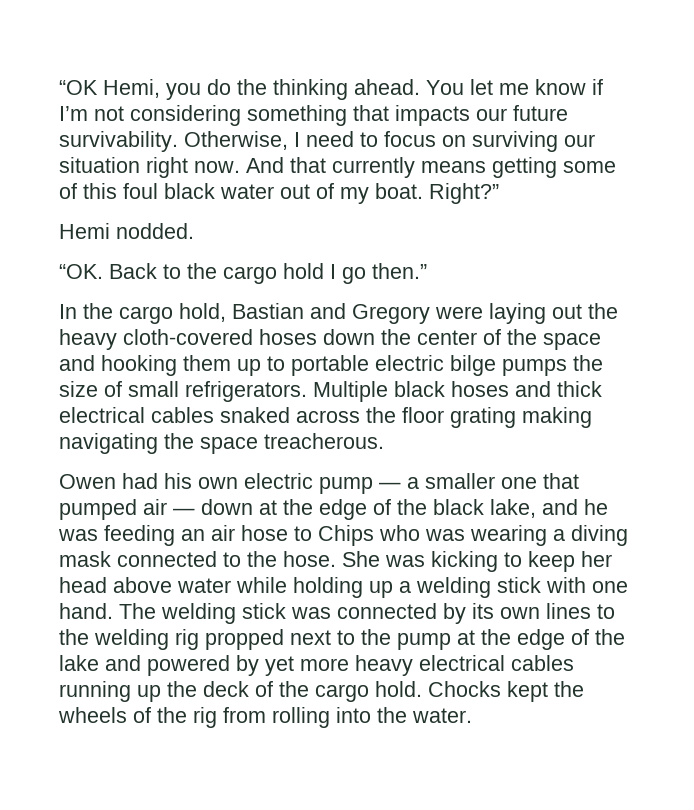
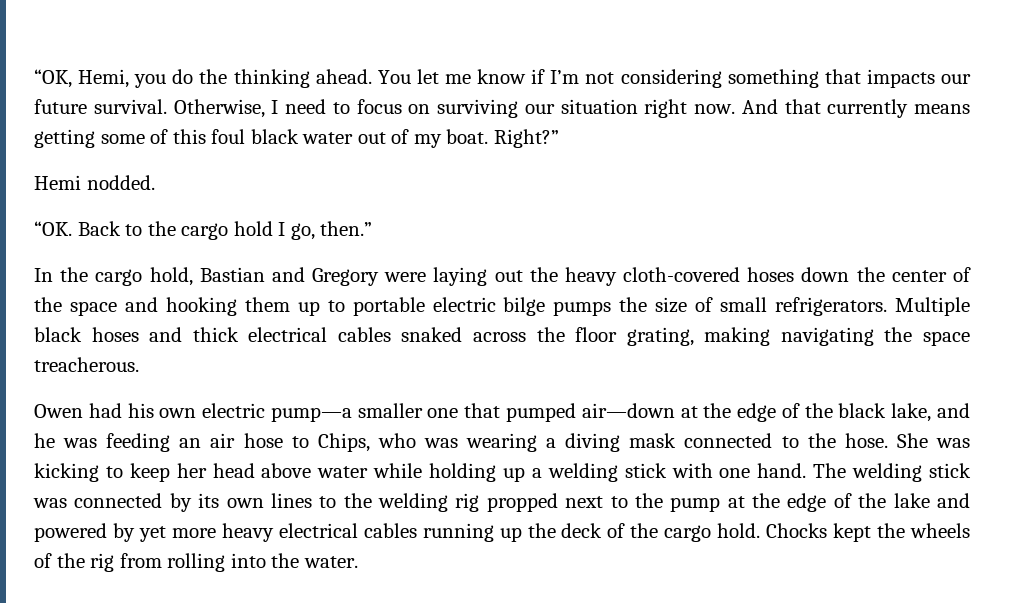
- “OK Hemi, you do the thinking ahead.
+ “OK, Hemi, you do the thinking ahead.
- You let me know if I’m not considering something that impacts our future survivability.
+ You let me know if I’m not considering something that impacts our future survival.
- “OK. Back to the cargo hold I go then.”
+ “OK. Back to the cargo hold I go, then.”
- Multiple black hoses and thick electrical cables snaked across the floor grating making navigating the space treacherous.
+ Multiple black hoses and thick electrical cables snaked across the floor grating, making navigating the space treacherous.
- Owen had his own electric pump — a smaller one that pumped air — down at the edge of the black lake, and he was feeding an air hose to Chips who was wearing a diving mask connected to the hose.
+ Owen had his own electric pump—a smaller one that pumped air—down at the edge of the black lake, and he was feeding an air hose to Chips, who was wearing a diving mask connected to the hose.

